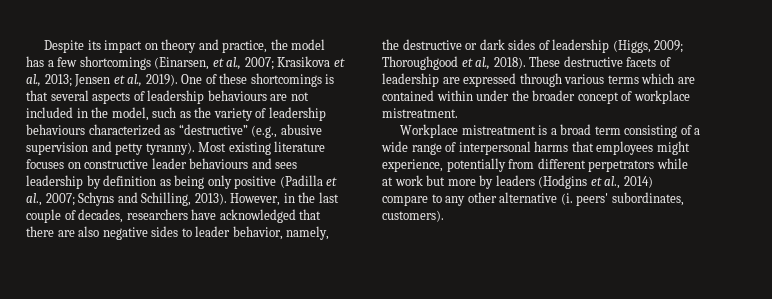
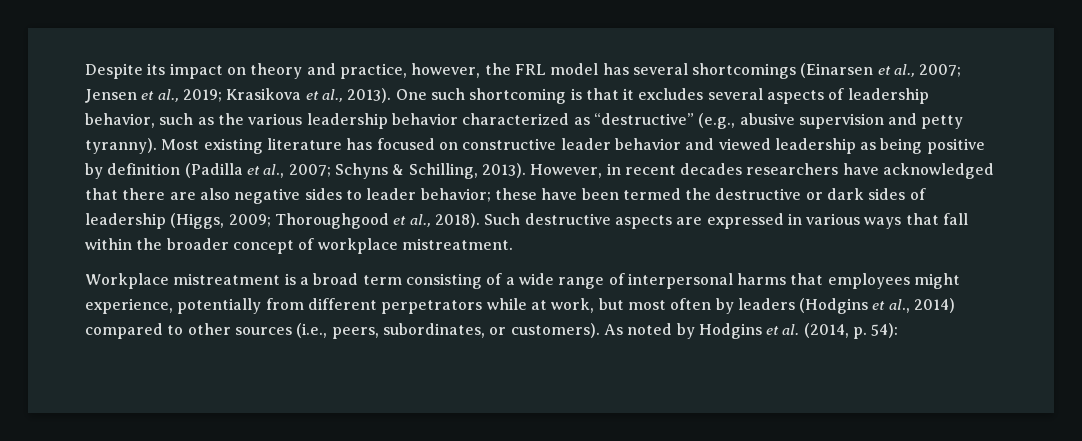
- Despite its impact on theory and practice, the model has a few shortcomings (Einarsen, et al., 2007; Krasikova et al., 2013; Jensen et al., 2019). One of these shortcomings is that several aspects of leadership behaviours are not included in the model, such as the variety of leadership behaviours characterized as “destructive” (e.g., abusive supervision and petty tyranny).
+ Despite its impact on theory and practice, however, the FRL model has several shortcomings (Einarsen et al., 2007; Jensen et al., 2019; Krasikova et al., 2013). One such shortcoming is that it excludes several aspects of leadership behavior, such as the various leadership behavior characterized as “destructive” (e.g., abusive supervision and petty tyranny).
- Most existing literature focuses on constructive leader behaviours and sees leadership by definition as being only positive (Padilla et al., 2007; Schyns and Schilling, 2013).
+ Most existing literature has focused on constructive leader behavior and viewed leadership as being positive by definition (Padilla et al., 2007; Schyns & Schilling, 2013).
- However, in the last couple of decades, researchers have acknowledged that there are also negative sides to leader behavior, namely, the destructive or dark sides of leadership (Higgs, 2009; Thoroughgood et al., 2018).
+ However, in recent decades researchers have acknowledged that there are also negative sides to leader behavior; these have been termed the destructive or dark sides of leadership (Higgs, 2009; Thoroughgood et al., 2018).
- These destructive facets of leadership are expressed through various terms which are contained within under the broader concept of workplace mistreatment.
+ Such destructive aspects are expressed in various ways that fall within the broader concept of workplace mistreatment.
- Workplace mistreatment is a broad term consisting of a wide range of interpersonal harms that employees might experience, potentially from different perpetrators while at work but more by leaders (Hodgins et al., 2014) compare to any other alternative (i. peers' subordinates, customers).
+ Workplace mistreatment is a broad term consisting of a wide range of interpersonal harms that employees might experience, potentially from different perpetrators while at work, but most often by leaders (Hodgins et al., 2014) compared to other sources (i.e., peers, subordinates, or customers). As noted by Hodgins et al. (2014, p. 54):

